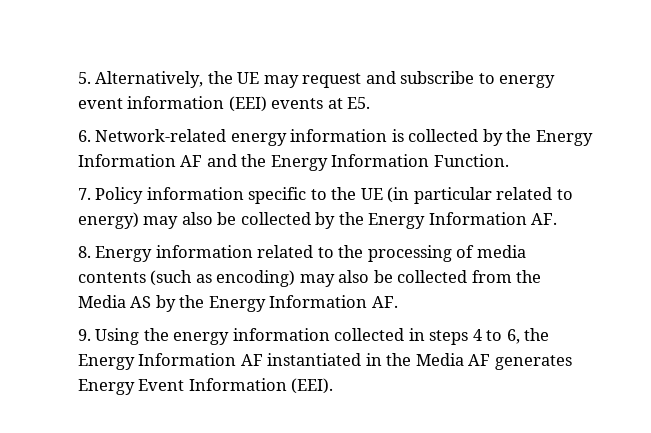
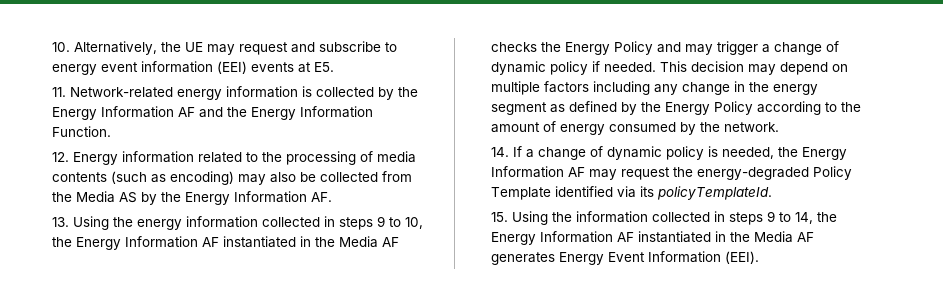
- 5. Alternatively, the UE may request and subscribe to energy event information (EEI) events at E5.
+ 10. Alternatively, the UE may request and subscribe to energy event information (EEI) events at E5.
- 6. Network-related energy information is collected by the Energy Information AF and the Energy Information Function.
+ 11. Network-related energy information is collected by the Energy Information AF and the Energy Information Function.
- 7. Policy information specific to the UE (in particular related to energy) may also be collected by the Energy Information AF.
- 8. Energy information related to the processing of media contents (such as encoding) may also be collected from the Media AS by the Energy Information AF.
+ 12. Energy information related to the processing of media contents (such as encoding) may also be collected from the Media AS by the Energy Information AF.
- 9. Using the energy information collected in steps 4 to 6, the Energy Information AF instantiated in the Media AF generates Energy Event Information (EEI).
+ 13. Using the energy information collected in steps 9 to 10, the Energy Information AF instantiated in the Media AF checks the Energy Policy and may trigger a change of dynamic policy if needed. This decision may depend on multiple factors including any change in the energy segment as defined by the Energy Policy according to the amount of energy consumed by the network.
+ 14. If a change of dynamic policy is needed, the Energy Information AF may request the energy-degraded Policy Template identified via its policyTemplateId.
+ 15. Using the information collected in steps 9 to 14, the Energy Information AF instantiated in the Media AF generates Energy Event Information (EEI).

